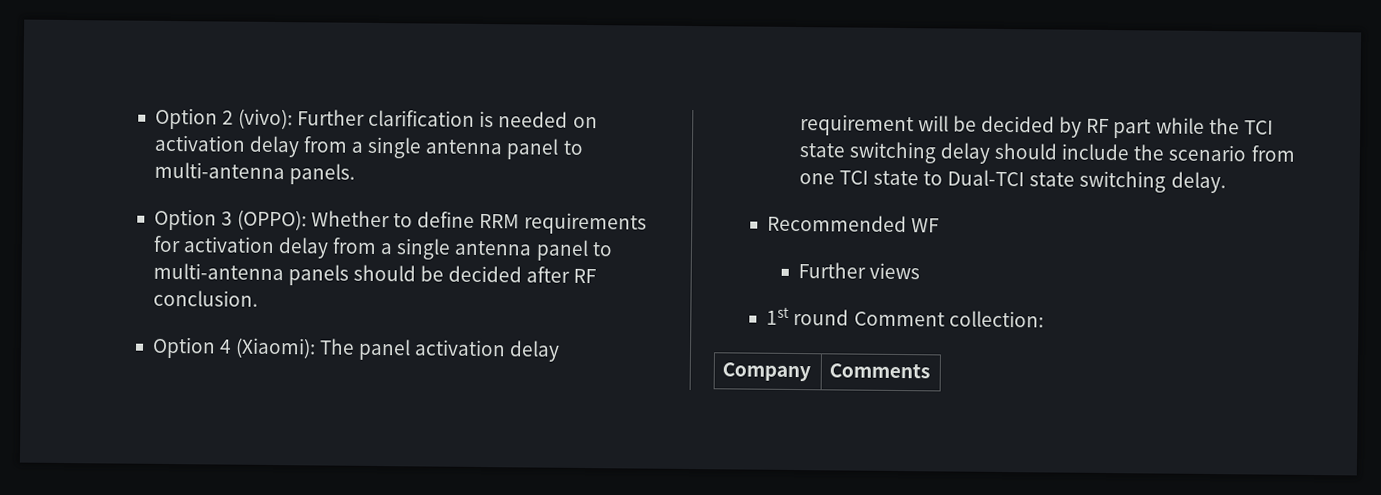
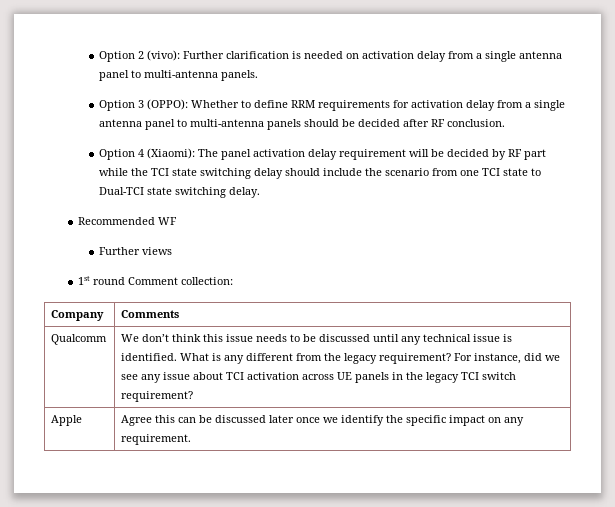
+ Qualcomm | We don’t think this issue needs to be discussed until any technical issue is identified. What is any different from the legacy requirement? For instance, did we see any issue about TCI activation across UE panels in the legacy TCI switch requirement?
+ Apple | Agree this can be discussed later once we identify the specific impact on any requirement.

